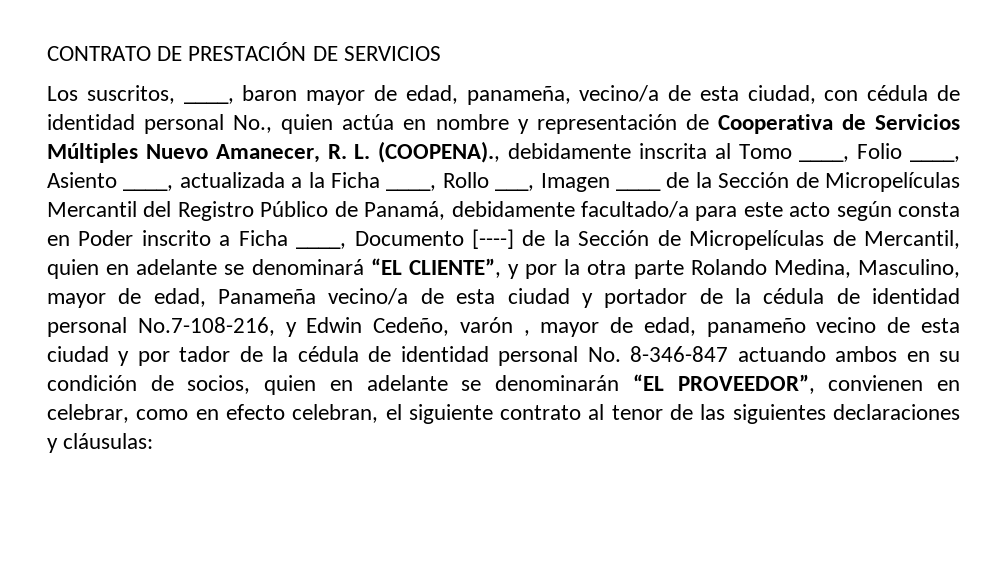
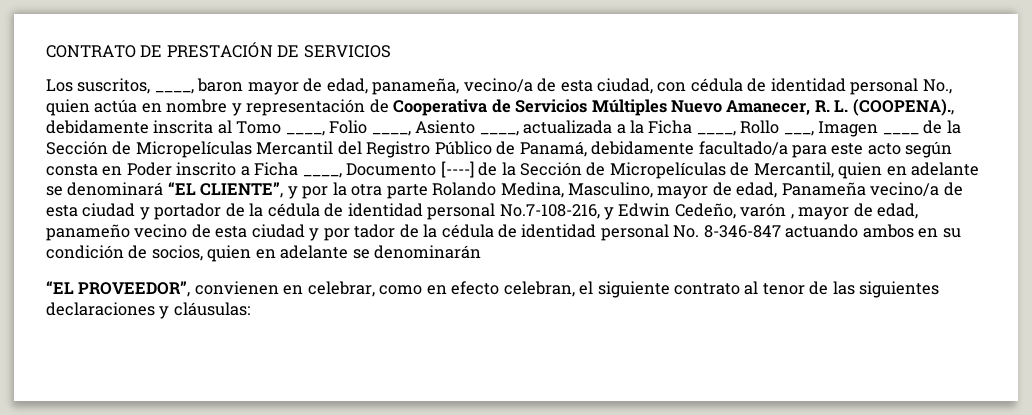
- Los suscritos, ____, baron mayor de edad, panameña, vecino/a de esta ciudad, con cédula de identidad personal No., quien actúa en nombre y representación de Cooperativa de Servicios Múltiples Nuevo Amanecer, R. L. (COOPENA)., debidamente inscrita al Tomo ____, Folio ____, Asiento ____, actualizada a la Ficha ____, Rollo ___, Imagen ____ de la Sección de Micropelículas Mercantil del Registro Público de Panamá, debidamente facultado/a para este acto según consta en Poder inscrito a Ficha ____, Documento [----] de la Sección de Micropelículas de Mercantil, quien en adelante se denominará “EL CLIENTE”, y por la otra parte Rolando Medina, Masculino, mayor de edad, Panameña vecino/a de esta ciudad y portador de la cédula de identidad personal No.7-108-216, y Edwin Cedeño, varón , mayor de edad, panameño vecino de esta ciudad y por tador de la cédula de identidad personal No. 8-346-847 actuando ambos en su condición de socios, quien en adelante se denominarán “EL PROVEEDOR”, convienen en celebrar, como en efecto celebran, el siguiente contrato al tenor de las siguientes declaraciones y cláusulas:
+ Los suscritos, ____, baron mayor de edad, panameña, vecino/a de esta ciudad, con cédula de identidad personal No., quien actúa en nombre y representación de Cooperativa de Servicios Múltiples Nuevo Amanecer, R. L. (COOPENA)., debidamente inscrita al Tomo ____, Folio ____, Asiento ____, actualizada a la Ficha ____, Rollo ___, Imagen ____ de la Sección de Micropelículas Mercantil del Registro Público de Panamá, debidamente facultado/a para este acto según consta en Poder inscrito a Ficha ____, Documento [----] de la Sección de Micropelículas de Mercantil, quien en adelante se denominará “EL CLIENTE”, y por la otra parte Rolando Medina, Masculino, mayor de edad, Panameña vecino/a de esta ciudad y portador de la cédula de identidad personal No.7-108-216, y Edwin Cedeño, varón , mayor de edad, panameño vecino de esta ciudad y por tador de la cédula de identidad personal No. 8-346-847 actuando ambos en su condición de socios, quien en adelante se denominarán
+ “EL PROVEEDOR”, convienen en celebrar, como en efecto celebran, el siguiente contrato al tenor de las siguientes declaraciones y cláusulas:

